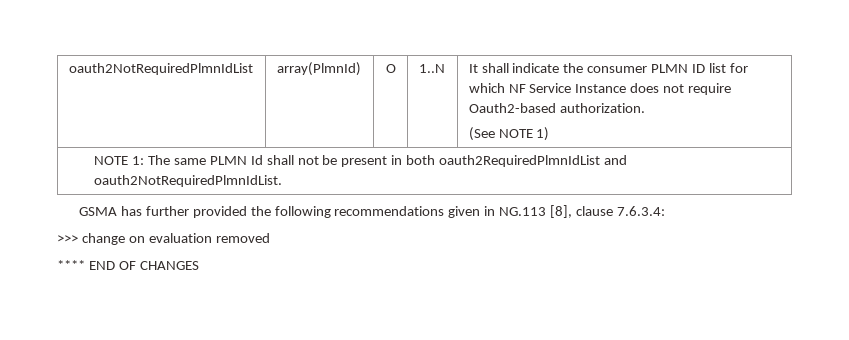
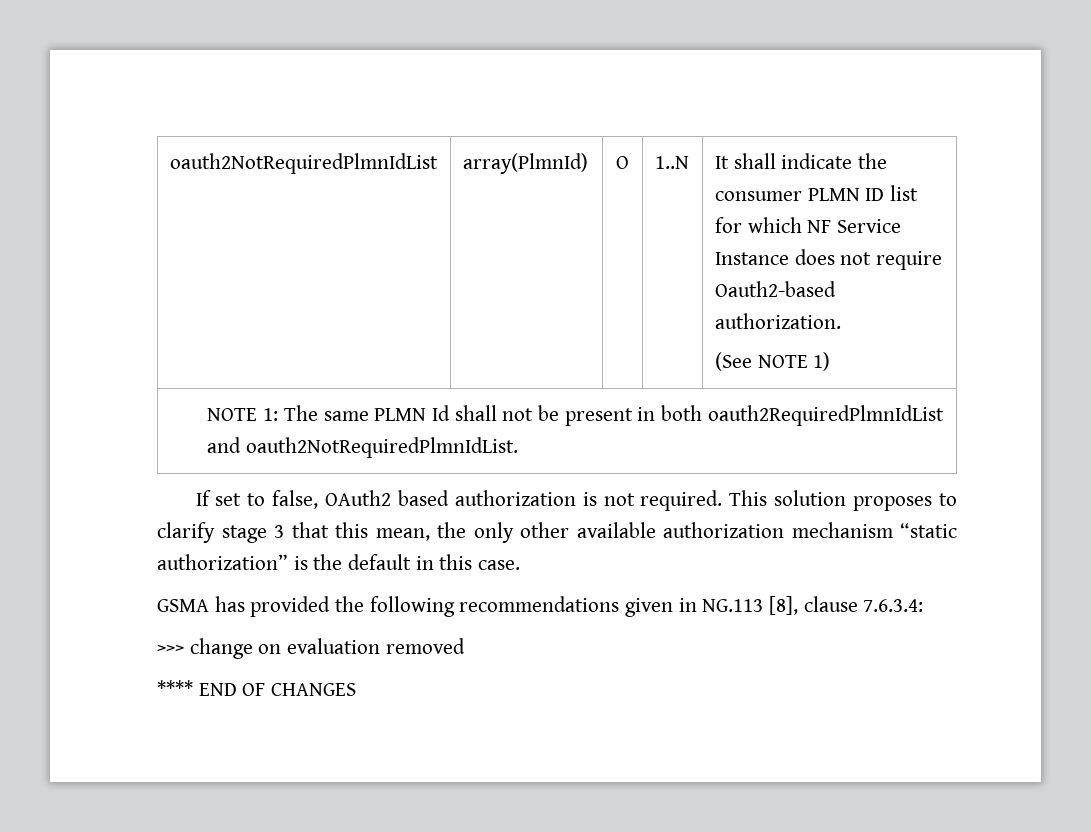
+ If set to false, OAuth2 based authorization is not required. This solution proposes to clarify stage 3 that this mean, the only other available authorization mechanism “static authorization” is the default in this case.
- GSMA has further provided the following recommendations given in NG.113 [8], clause 7.6.3.4:
+ GSMA has provided the following recommendations given in NG.113 [8], clause 7.6.3.4:

